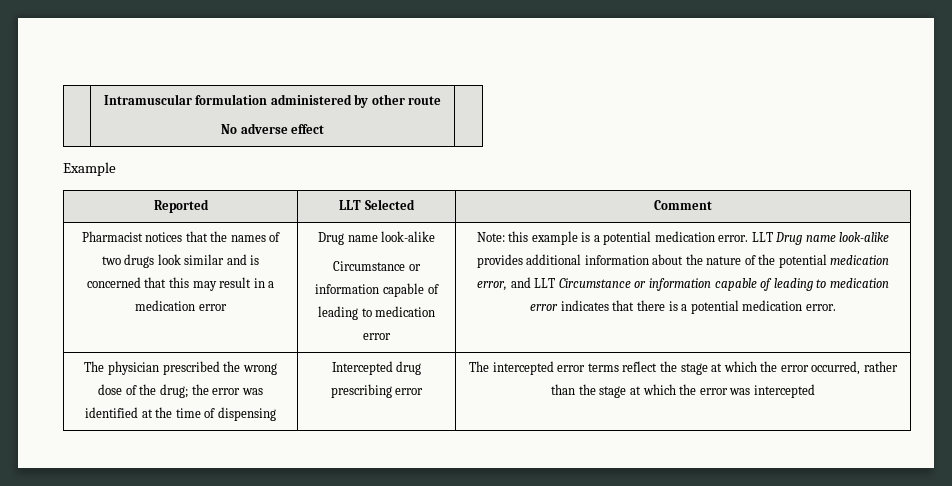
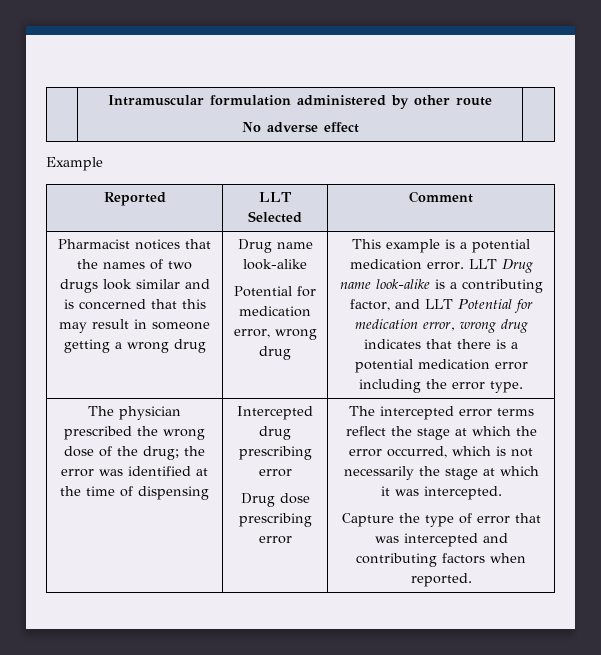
- Pharmacist notices that the names of two drugs look similar and is concerned that this may result in a medication error | Drug name look-alike
- Circumstance or information capable of leading to medication error | Note: this example is a potential medication error.
+ Pharmacist notices that the names of two drugs look similar and is concerned that this may result in someone getting a wrong drug | Drug name look-alike
+ Potential for medication error, wrong drug | This example is a potential medication error.
- LLT Drug name look-alike provides additional information about the nature of the potential medication error, and LLT Circumstance or information capable of leading to medication error indicates that there is a potential medication error.
+ LLT Drug name look-alike is a contributing factor, and LLT Potential for medication error, wrong drug indicates that there is a potential medication error including the error type.
+ Drug dose prescribing error
- The intercepted error terms reflect the stage at which the error occurred, rather than the stage at which the error was intercepted
+ The intercepted error terms reflect the stage at which the error occurred, which is not necessarily the stage at which it was intercepted.
+ Capture the type of error that was intercepted and contributing factors when reported.

